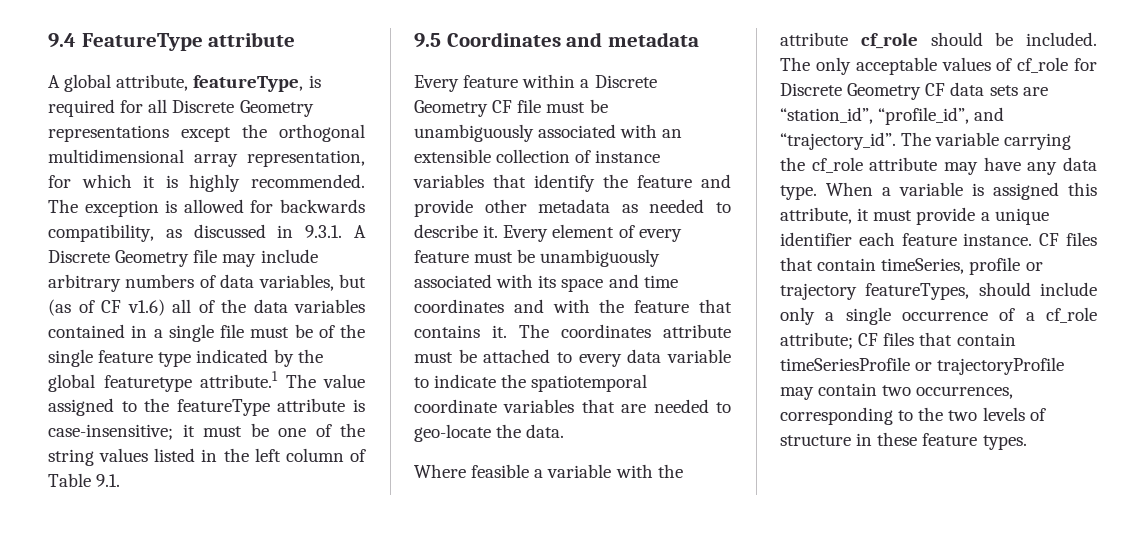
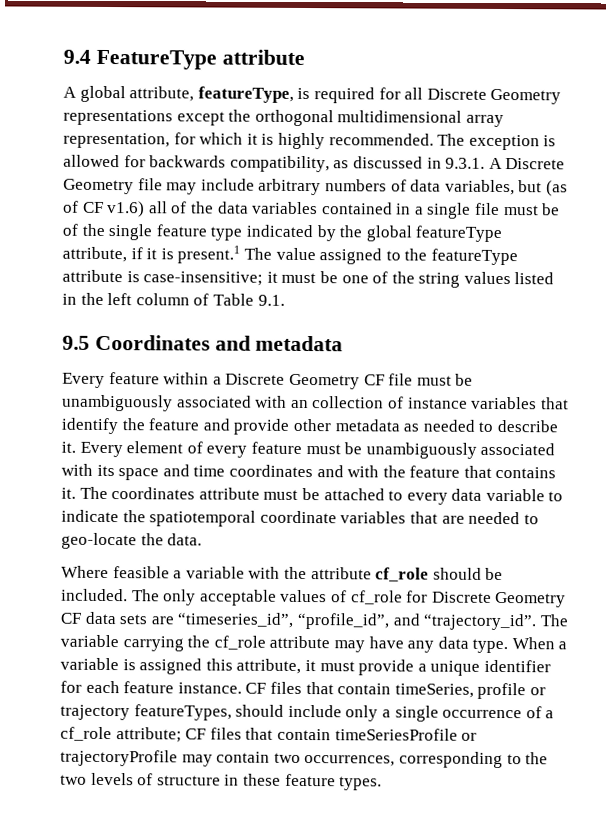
- The exception is allowed for backwards compatibility, as discussed in 9.3.1. A Discrete Geometry file may include arbitrary numbers of data variables, but (as of CF v1.6) all of the data variables contained in a single file must be of the single feature type indicated by the global featuretype attribute.1 The value assigned to the featureType attribute is case-insensitive;
+ The exception is allowed for backwards compatibility, as discussed in 9.3.1. A Discrete Geometry file may include arbitrary numbers of data variables, but (as of CF v1.6) all of the data variables contained in a single file must be of the single feature type indicated by the global featureType attribute, if it is present.1 The value assigned to the featureType attribute is case-insensitive;
- Every feature within a Discrete Geometry CF file must be unambiguously associated with an extensible collection of instance variables that identify the feature and provide other metadata as needed to describe it.
+ Every feature within a Discrete Geometry CF file must be unambiguously associated with an collection of instance variables that identify the feature and provide other metadata as needed to describe it.
- The only acceptable values of cf_role for Discrete Geometry CF data sets are “station_id”, “profile_id”, and “trajectory_id”.
+ The only acceptable values of cf_role for Discrete Geometry CF data sets are “timeseries_id”, “profile_id”, and “trajectory_id”.
- When a variable is assigned this attribute, it must provide a unique identifier each feature instance.
+ When a variable is assigned this attribute, it must provide a unique identifier for each feature instance.

